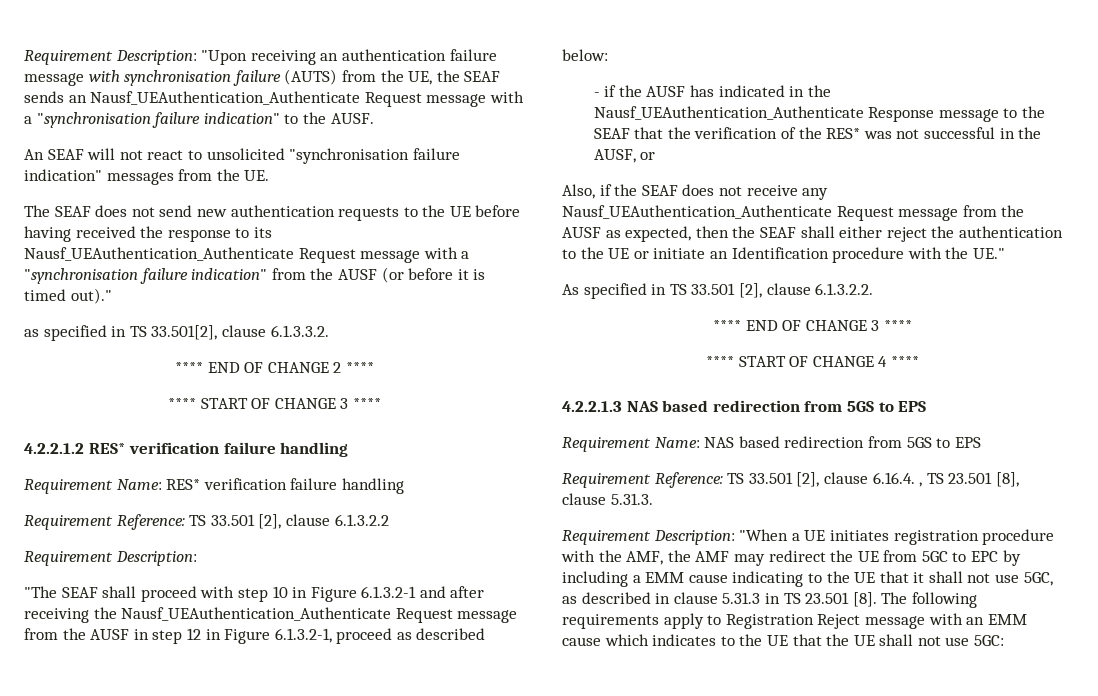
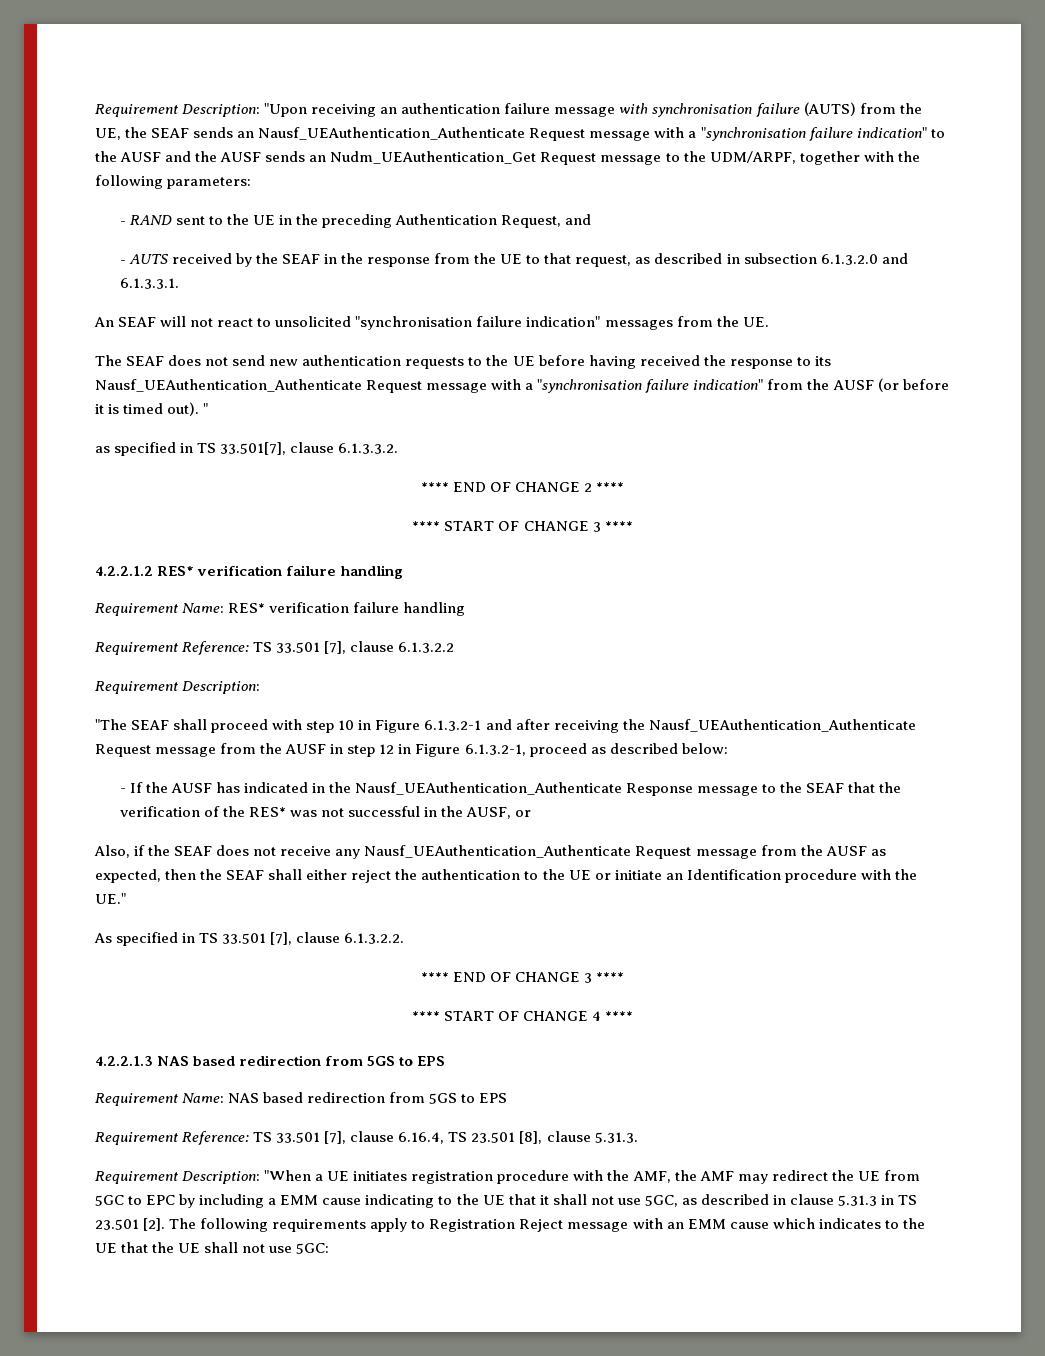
- Requirement Description: "Upon receiving an authentication failure message with synchronisation failure (AUTS) from the UE, the SEAF sends an Nausf_UEAuthentication_Authenticate Request message with a "synchronisation failure indication" to the AUSF.
+ Requirement Description: "Upon receiving an authentication failure message with synchronisation failure (AUTS) from the UE, the SEAF sends an Nausf_UEAuthentication_Authenticate Request message with a "synchronisation failure indication" to the AUSF and the AUSF sends an Nudm_UEAuthentication_Get Request message to the UDM/ARPF, together with the following parameters:
+ - RAND sent to the UE in the preceding Authentication Request, and
+ - AUTS received by the SEAF in the response from the UE to that request, as described in subsection 6.1.3.2.0 and 6.1.3.3.1.
- The SEAF does not send new authentication requests to the UE before having received the response to its Nausf_UEAuthentication_Authenticate Request message with a "synchronisation failure indication" from the AUSF (or before it is timed out)."
+ The SEAF does not send new authentication requests to the UE before having received the response to its Nausf_UEAuthentication_Authenticate Request message with a "synchronisation failure indication" from the AUSF (or before it is timed out). "
- as specified in TS 33.501[2], clause 6.1.3.3.2.
+ as specified in TS 33.501[7], clause 6.1.3.3.2.
- Requirement Reference: TS 33.501 [2], clause 6.1.3.2.2
+ Requirement Reference: TS 33.501 [7], clause 6.1.3.2.2
- - if the AUSF has indicated in the Nausf_UEAuthentication_Authenticate Response message to the SEAF that the verification of the RES* was not successful in the AUSF, or
+ - If the AUSF has indicated in the Nausf_UEAuthentication_Authenticate Response message to the SEAF that the verification of the RES* was not successful in the AUSF, or
- As specified in TS 33.501 [2], clause 6.1.3.2.2.
+ As specified in TS 33.501 [7], clause 6.1.3.2.2.
- Requirement Reference: TS 33.501 [2], clause 6.16.4. , TS 23.501 [8], clause 5.31.3.
+ Requirement Reference: TS 33.501 [7], clause 6.16.4, TS 23.501 [8], clause 5.31.3.
- Requirement Description: "When a UE initiates registration procedure with the AMF, the AMF may redirect the UE from 5GC to EPC by including a EMM cause indicating to the UE that it shall not use 5GC, as described in clause 5.31.3 in TS 23.501 [8].
+ Requirement Description: "When a UE initiates registration procedure with the AMF, the AMF may redirect the UE from 5GC to EPC by including a EMM cause indicating to the UE that it shall not use 5GC, as described in clause 5.31.3 in TS 23.501 [2].

